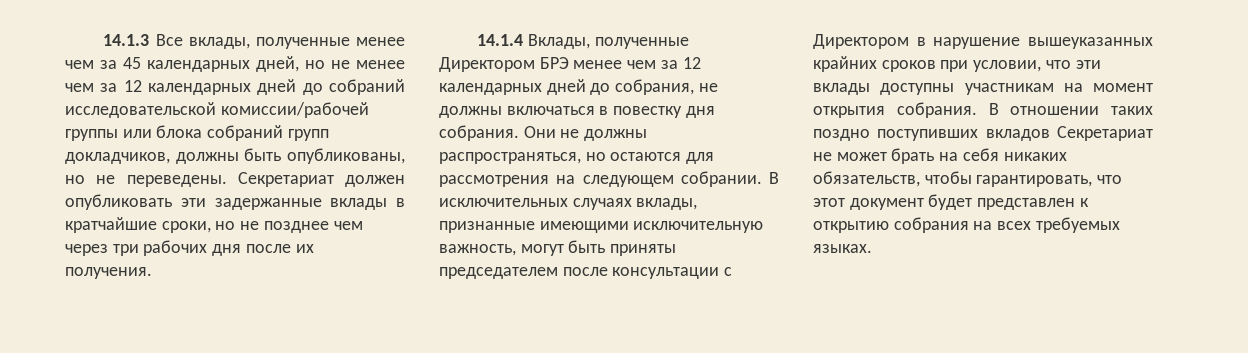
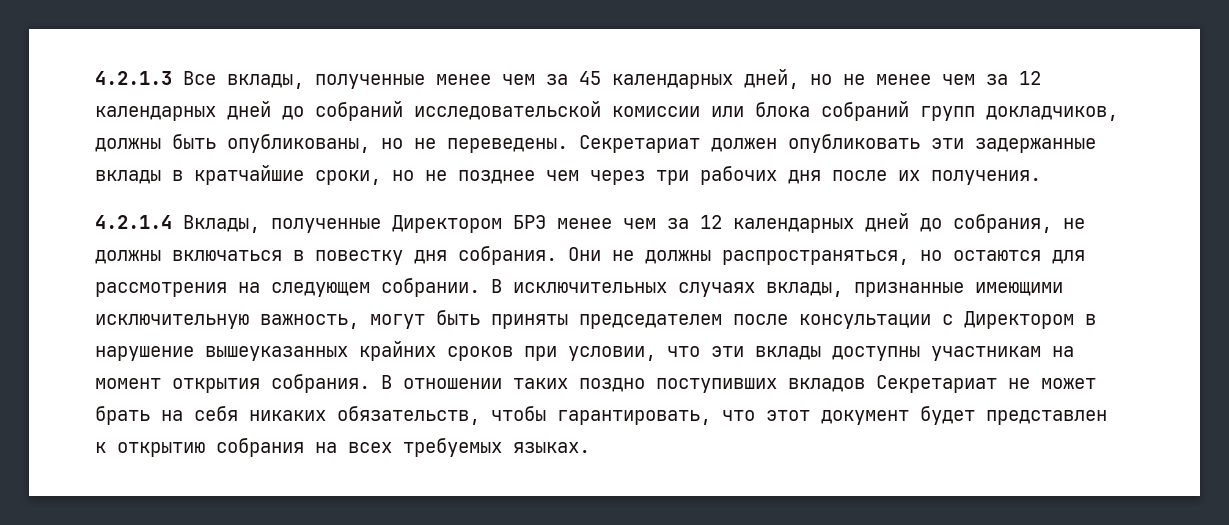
- 14.1.3 Все вклады, полученные менее чем за 45 календарных дней, но не менее чем за 12 календарных дней до собраний исследовательской комиссии/рабочей группы или блока собраний групп докладчиков, должны быть опубликованы, но не переведены.
+ 4.2.1.3 Все вклады, полученные менее чем за 45 календарных дней, но не менее чем за 12 календарных дней до собраний исследовательской комиссии или блока собраний групп докладчиков, должны быть опубликованы, но не переведены.
- 14.1.4 Вклады, полученные Директором БРЭ менее чем за 12 календарных дней до собрания, не должны включаться в повестку дня собрания.
+ 4.2.1.4 Вклады, полученные Директором БРЭ менее чем за 12 календарных дней до собрания, не должны включаться в повестку дня собрания.

